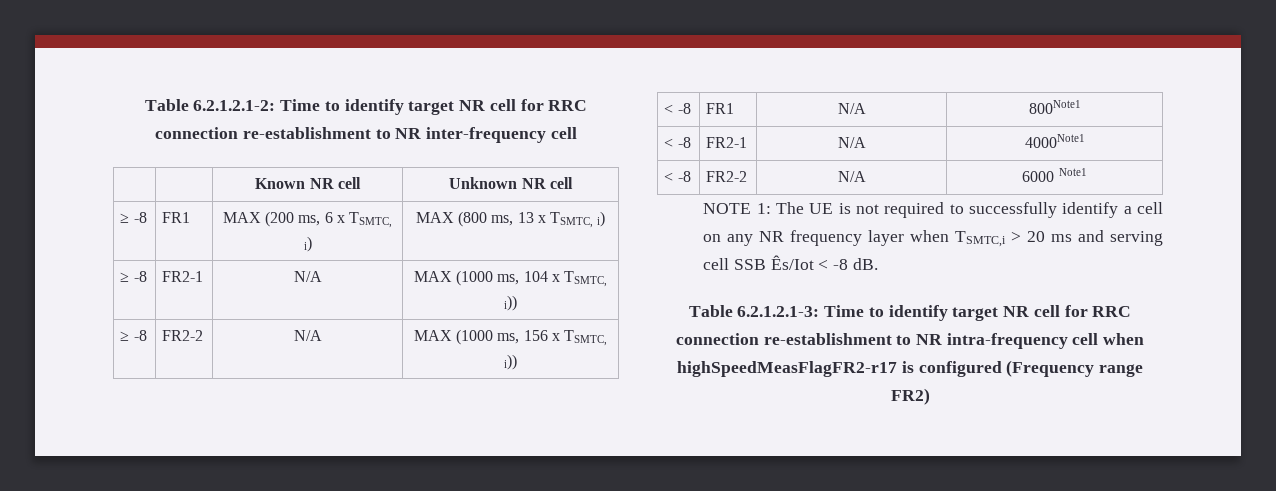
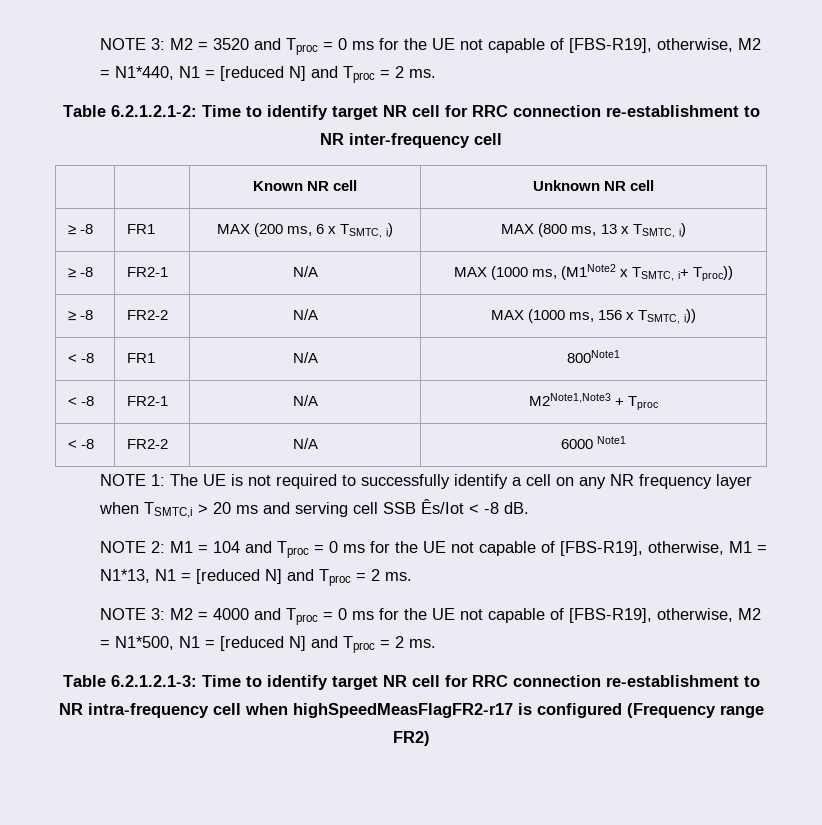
+ NOTE 3: M2 = 3520 and Tproc = 0 ms for the UE not capable of [FBS-R19], otherwise, M2 = N1*440, N1 = [reduced N] and Tproc = 2 ms.
- ≥ -8 | FR2-1 | N/A | MAX (1000 ms, 104 x TSMTC, i))
+ ≥ -8 | FR2-1 | N/A | MAX (1000 ms, (M1Note2 x TSMTC, i+ Tproc))
- < -8 | FR2-1 | N/A | 4000Note1
+ < -8 | FR2-1 | N/A | M2Note1,Note3 + Tproc
+ NOTE 2: M1 = 104 and Tproc = 0 ms for the UE not capable of [FBS-R19], otherwise, M1 = N1*13, N1 = [reduced N] and Tproc = 2 ms.
+ NOTE 3: M2 = 4000 and Tproc = 0 ms for the UE not capable of [FBS-R19], otherwise, M2 = N1*500, N1 = [reduced N] and Tproc = 2 ms.

